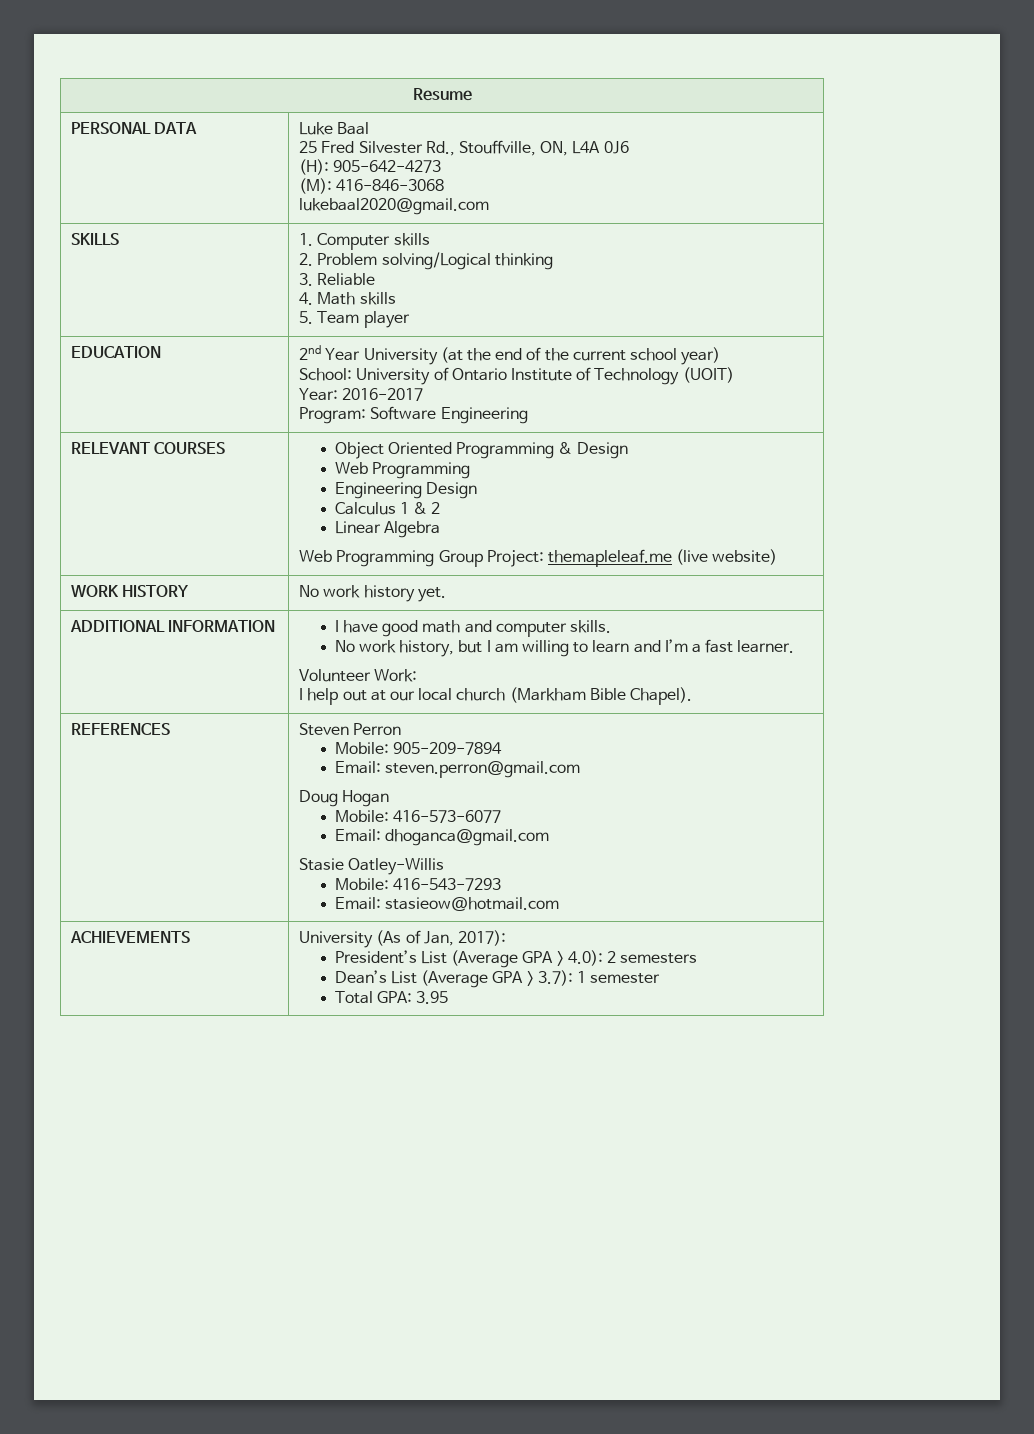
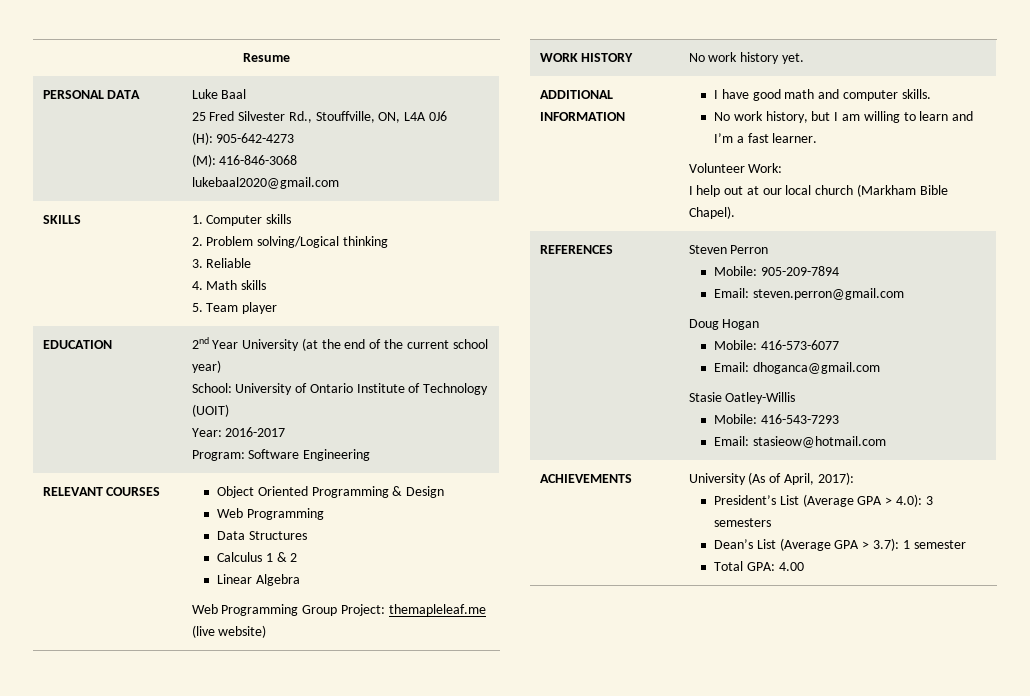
  RELEVANT COURSES | Object Oriented Programming & Design
  Web Programming
- Engineering Design
+ Data Structures
- ACHIEVEMENTS | University (As of Jan, 2017):
- President’s List (Average GPA > 4.0): 2 semesters
+ ACHIEVEMENTS | University (As of April, 2017):
+ President’s List (Average GPA > 4.0): 3 semesters
  Dean’s List (Average GPA > 3.7): 1 semester
- Total GPA: 3.95
+ Total GPA: 4.00

